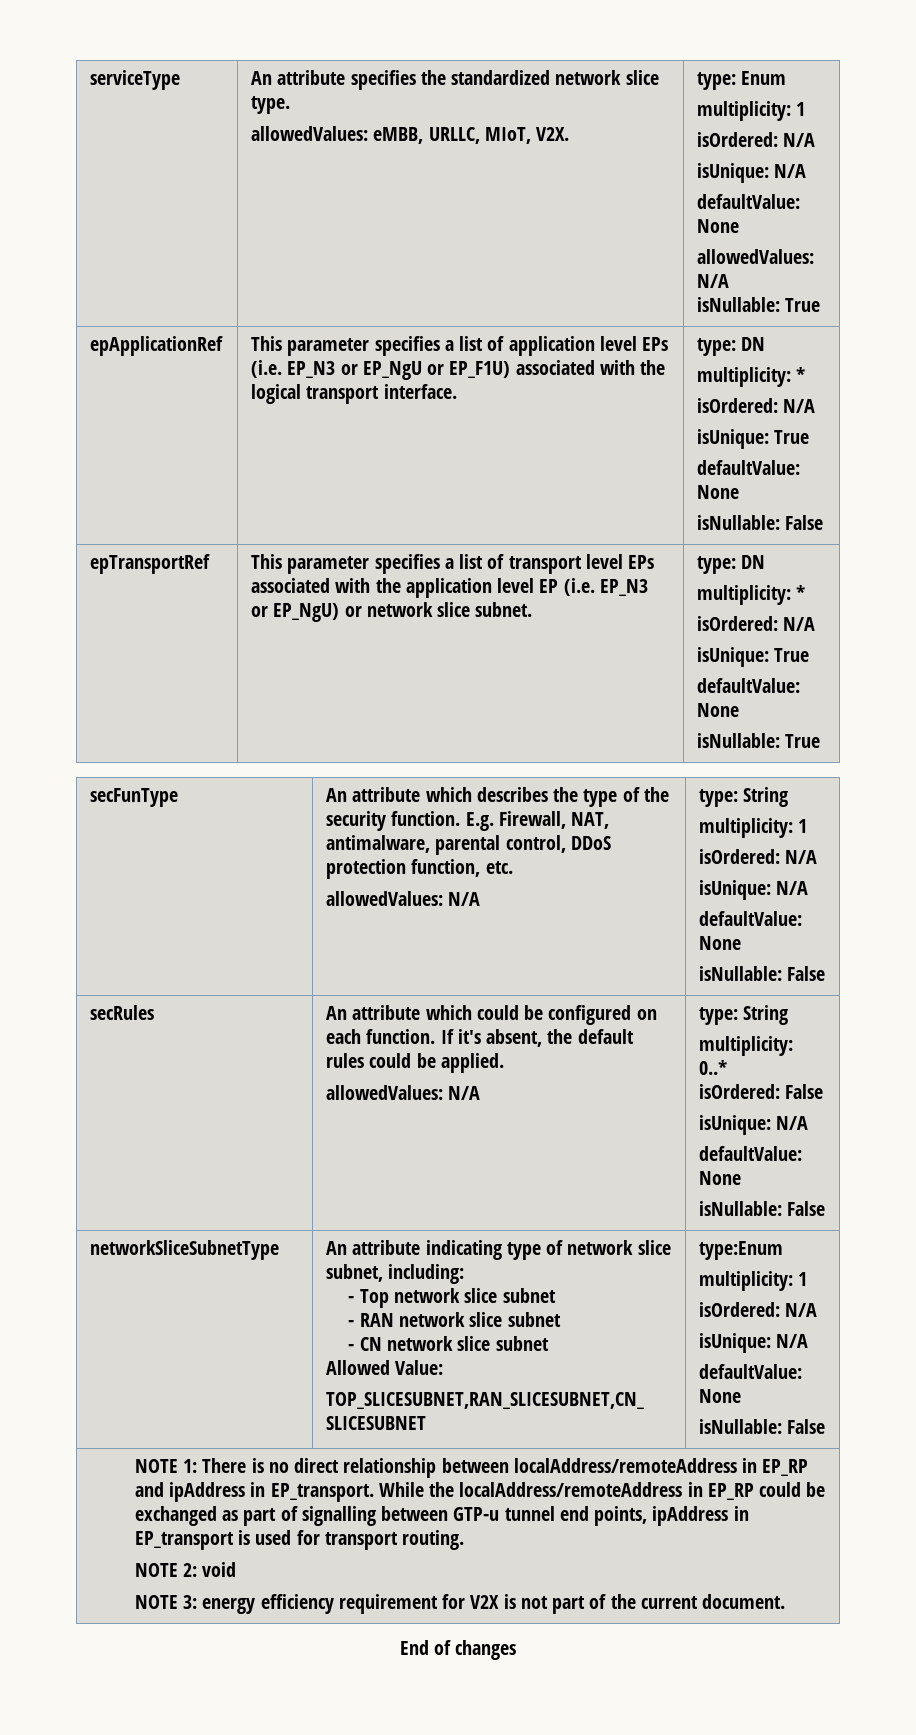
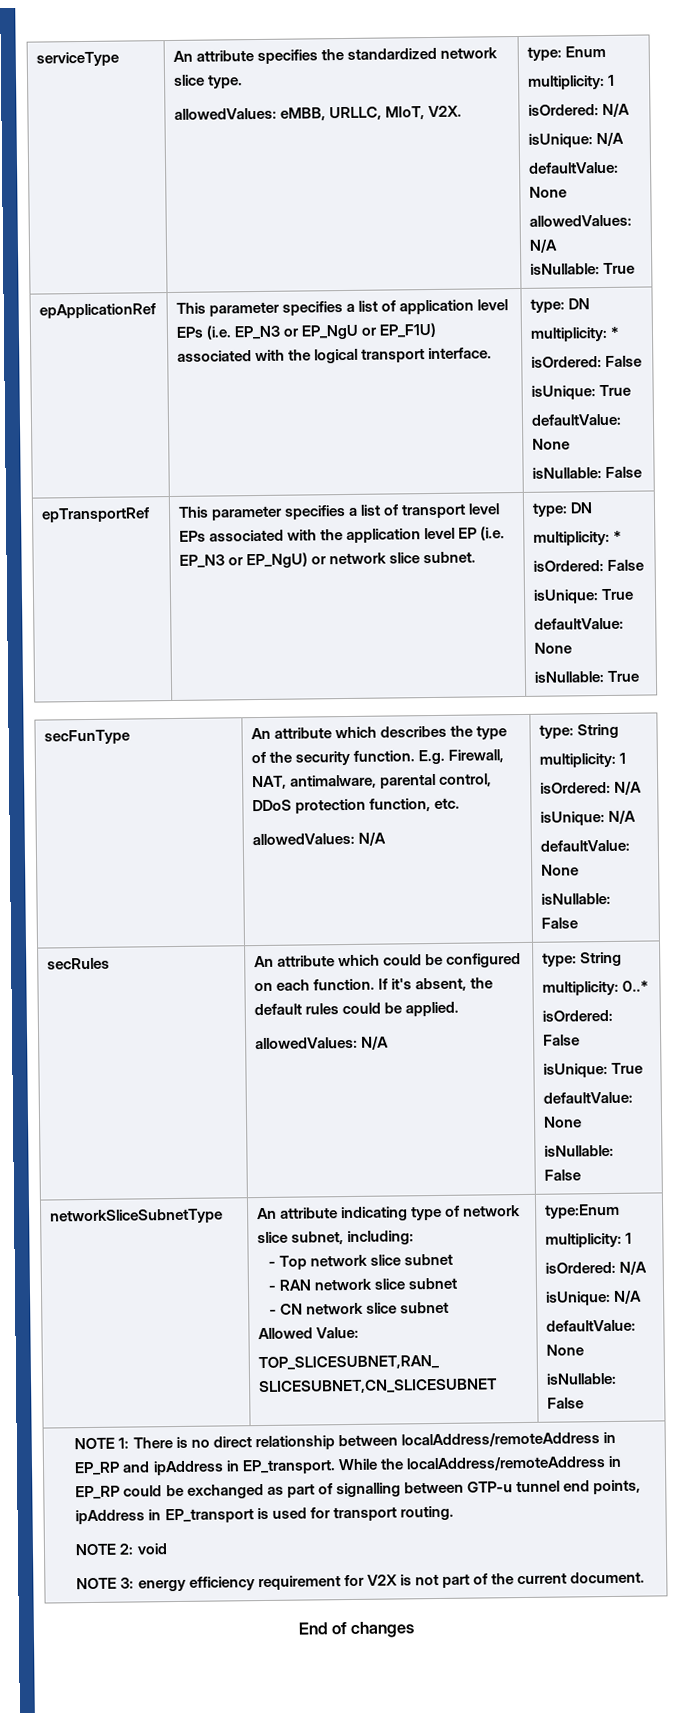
  epApplicationRef | This parameter specifies a list of application level EPs (i.e. EP_N3 or EP_NgU or EP_F1U) associated with the logical transport interface. | type: DN
  multiplicity: *
- isOrdered: N/A
+ isOrdered: False
  epTransportRef | This parameter specifies a list of transport level EPs associated with the application level EP (i.e. EP_N3 or EP_NgU) or network slice subnet. | type: DN
  multiplicity: *
- isOrdered: N/A
+ isOrdered: False
  secRules | An attribute which could be configured on each function. If it's absent, the default rules could be applied.
  allowedValues: N/A | type: String
  multiplicity: 0..*
  isOrdered: False
- isUnique: N/A
+ isUnique: True

